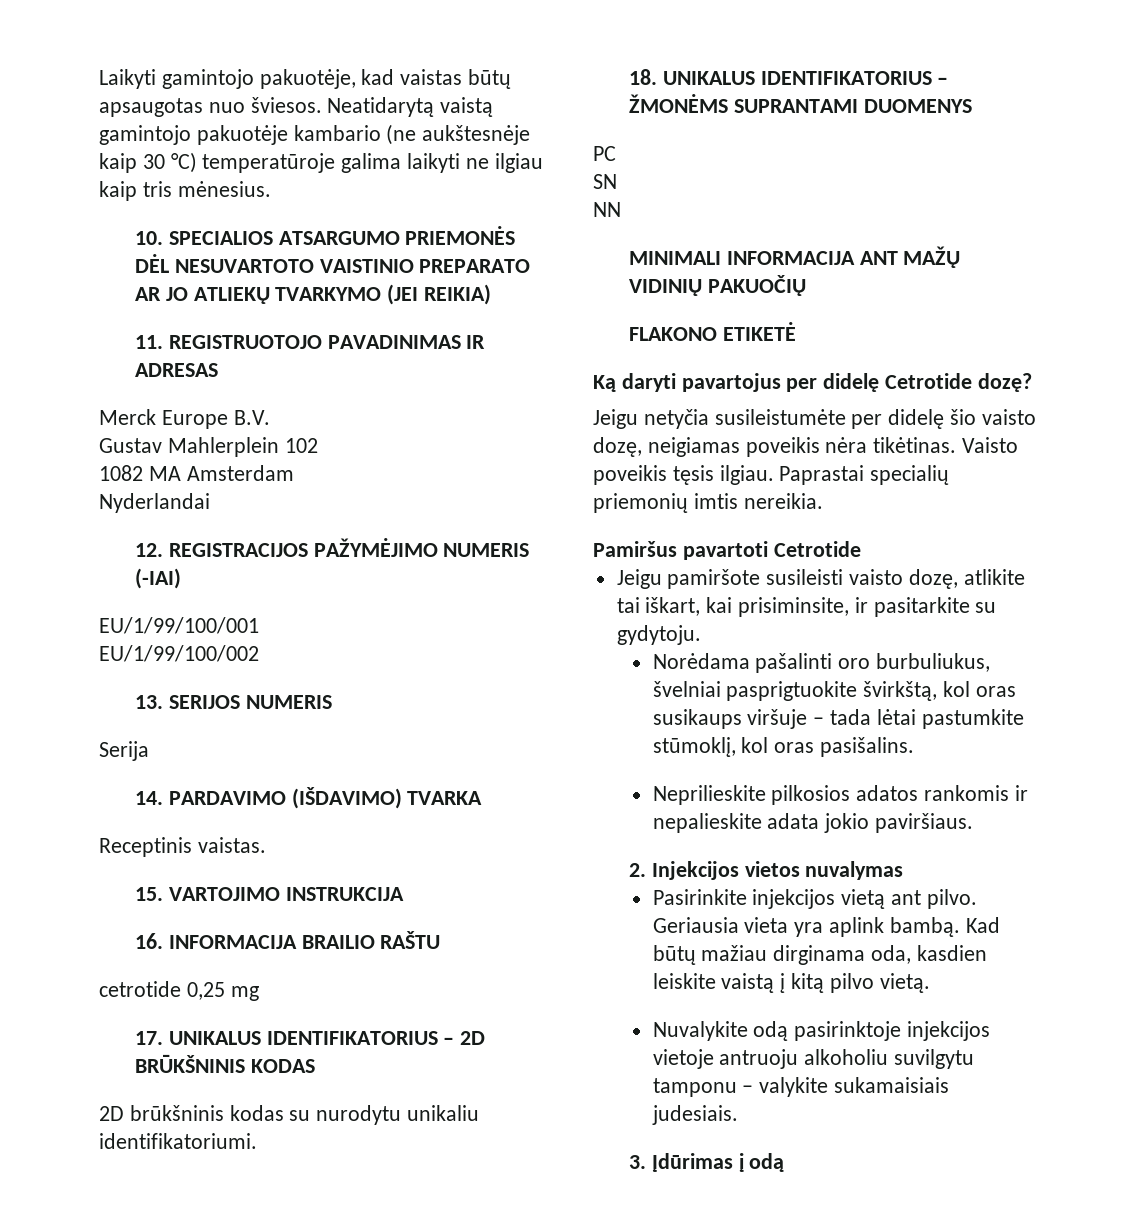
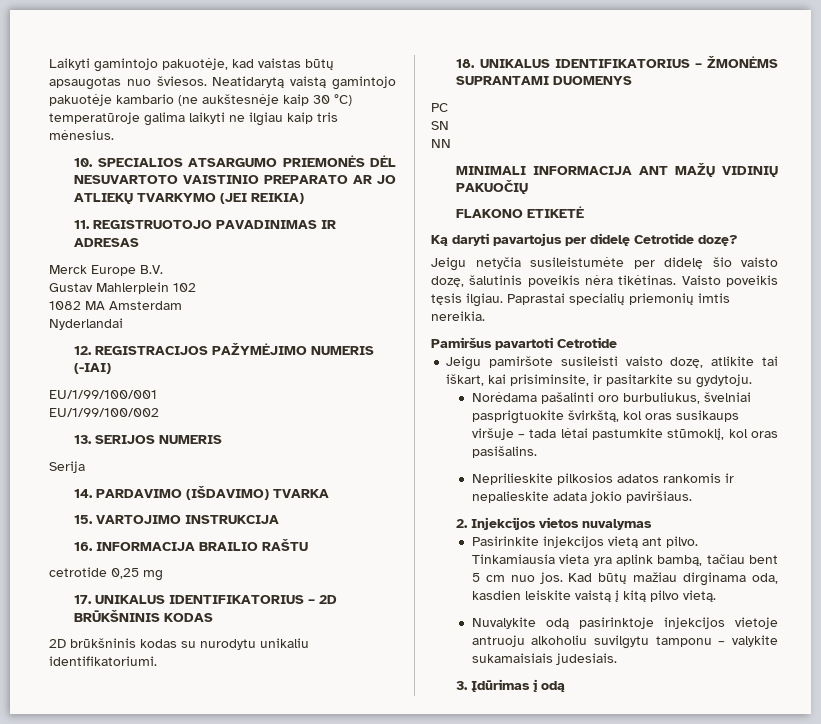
- Receptinis vaistas.
- Jeigu netyčia susileistumėte per didelę šio vaisto dozę, neigiamas poveikis nėra tikėtinas.
+ Jeigu netyčia susileistumėte per didelę šio vaisto dozę, šalutinis poveikis nėra tikėtinas.
- Geriausia vieta yra aplink bambą.
+ Tinkamiausia vieta yra aplink bambą, tačiau bent 5 cm nuo jos.

